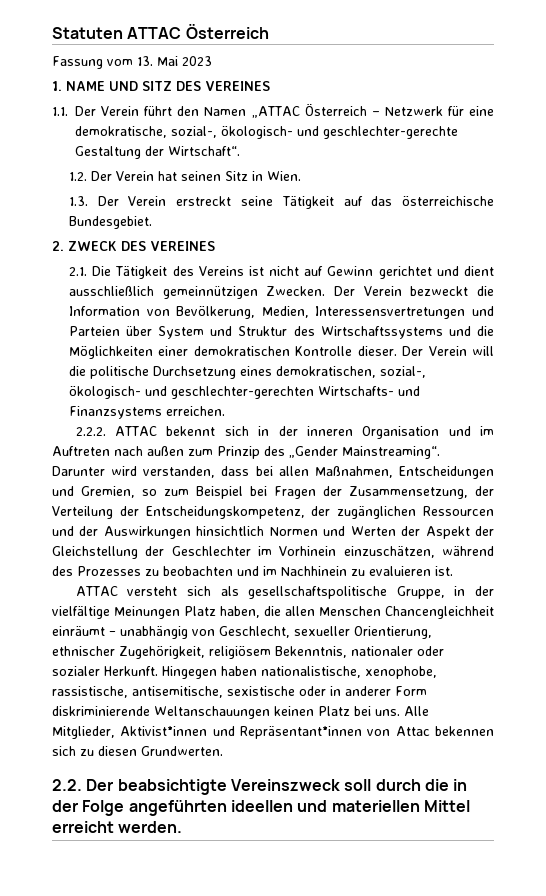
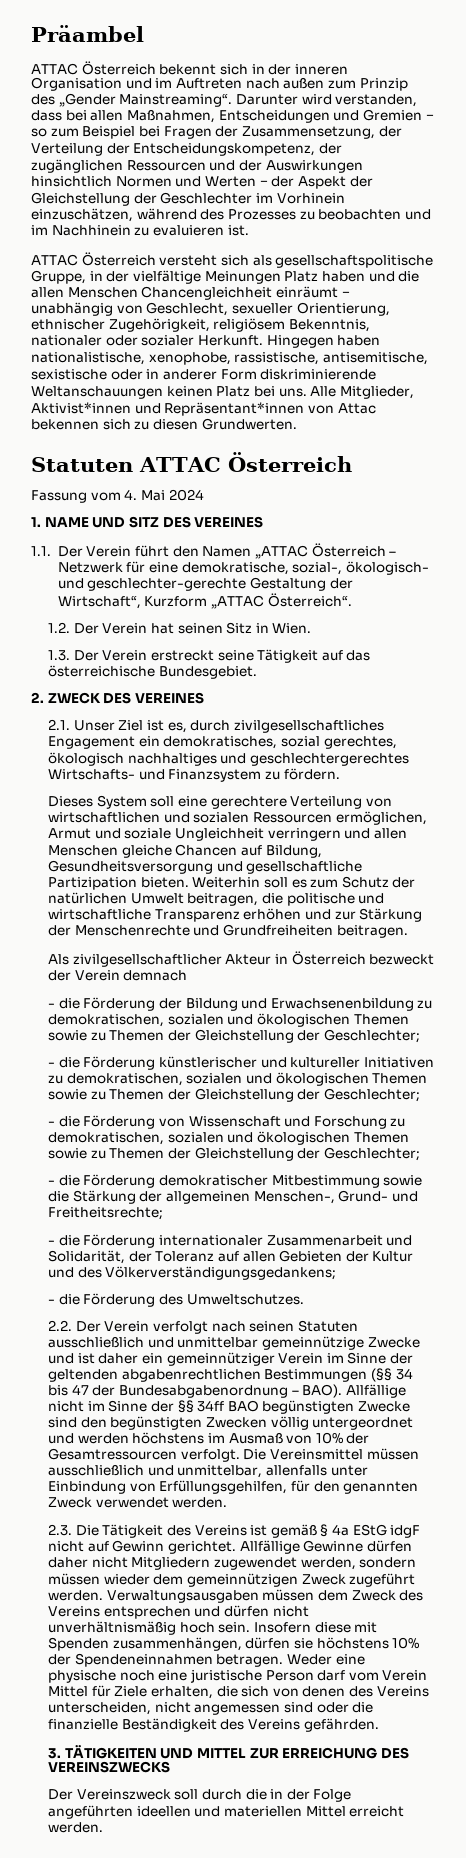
- Statuten ATTAC Österreich
- Fassung vom 13. Mai 2023
- 1. NAME UND SITZ DES VEREINES
- 1.1. Der Verein führt den Namen „ATTAC Österreich – Netzwerk für eine demokratische, sozial-, ökologisch- und geschlechter-gerechte Gestaltung der Wirtschaft“.
- 1.2. Der Verein hat seinen Sitz in Wien.
- 1.3. Der Verein erstreckt seine Tätigkeit auf das österreichische Bundesgebiet.
- 2. ZWECK DES VEREINES
- 2.1. Die Tätigkeit des Vereins ist nicht auf Gewinn gerichtet und dient ausschließlich gemeinnützigen Zwecken. Der Verein bezweckt die Information von Bevölkerung, Medien, Interessensvertretungen und Parteien über System und Struktur des Wirtschaftssystems und die Möglichkeiten einer demokratischen Kontrolle dieser. Der Verein will die politische Durchsetzung eines demokratischen, sozial-, ökologisch- und geschlechter-gerechten Wirtschafts- und Finanzsystems erreichen.
- 2.2.2. ATTAC bekennt sich in der inneren Organisation und im Auftreten nach außen zum Prinzip des „Gender Mainstreaming“.
+ Präambel
+ ATTAC Österreich bekennt sich in der inneren Organisation und im Auftreten nach außen zum Prinzip des „Gender Mainstreaming“.
- Darunter wird verstanden, dass bei allen Maßnahmen, Entscheidungen und Gremien, so zum Beispiel bei Fragen der Zusammensetzung, der Verteilung der Entscheidungskompetenz, der zugänglichen Ressourcen und der Auswirkungen hinsichtlich Normen und Werten der Aspekt der Gleichstellung der Geschlechter im Vorhinein einzuschätzen, während des Prozesses zu beobachten und im Nachhinein zu evaluieren ist.
+ Darunter wird verstanden, dass bei allen Maßnahmen, Entscheidungen und Gremien − so zum Beispiel bei Fragen der Zusammensetzung, der Verteilung der Entscheidungskompetenz, der zugänglichen Ressourcen und der Auswirkungen hinsichtlich Normen und Werten − der Aspekt der Gleichstellung der Geschlechter im Vorhinein einzuschätzen, während des Prozesses zu beobachten und im Nachhinein zu evaluieren ist.
- ATTAC versteht sich als gesellschaftspolitische Gruppe, in der vielfältige Meinungen Platz haben, die allen Menschen Chancengleichheit einräumt − unabhängig von Geschlecht, sexueller Orientierung, ethnischer Zugehörigkeit, religiösem Bekenntnis, nationaler oder sozialer Herkunft.
+ ATTAC Österreich versteht sich als gesellschaftspolitische Gruppe, in der vielfältige Meinungen Platz haben und die allen Menschen Chancengleichheit einräumt − unabhängig von Geschlecht, sexueller Orientierung, ethnischer Zugehörigkeit, religiösem Bekenntnis, nationaler oder sozialer Herkunft.
- 2.2. Der beabsichtigte Vereinszweck soll durch die in der Folge angeführten ideellen und materiellen Mittel erreicht werden.
+ Statuten ATTAC Österreich
+ Fassung vom 4. Mai 2024
+ 1. NAME UND SITZ DES VEREINES
+ 1.1. Der Verein führt den Namen „ATTAC Österreich – Netzwerk für eine demokratische, sozial-, ökologisch- und geschlechter-gerechte Gestaltung der Wirtschaft“, Kurzform „ATTAC Österreich“.
+ 1.2. Der Verein hat seinen Sitz in Wien.
+ 1.3. Der Verein erstreckt seine Tätigkeit auf das österreichische Bundesgebiet.
+ 2. ZWECK DES VEREINES
+ 2.1. Unser Ziel ist es, durch zivilgesellschaftliches Engagement ein demokratisches, sozial gerechtes, ökologisch nachhaltiges und geschlechtergerechtes Wirtschafts- und Finanzsystem zu fördern.
+ Dieses System soll eine gerechtere Verteilung von wirtschaftlichen und sozialen Ressourcen ermöglichen, Armut und soziale Ungleichheit verringern und allen Menschen gleiche Chancen auf Bildung, Gesundheitsversorgung und gesellschaftliche Partizipation bieten. Weiterhin soll es zum Schutz der natürlichen Umwelt beitragen, die politische und wirtschaftliche Transparenz erhöhen und zur Stärkung der Menschenrechte und Grundfreiheiten beitragen.
+ Als zivilgesellschaftlicher Akteur in Österreich bezweckt der Verein demnach
+ - die Förderung der Bildung und Erwachsenenbildung zu demokratischen, sozialen und ökologischen Themen sowie zu Themen der Gleichstellung der Geschlechter;
+ - die Förderung künstlerischer und kultureller Initiativen zu demokratischen, sozialen und ökologischen Themen sowie zu Themen der Gleichstellung der Geschlechter;
+ - die Förderung von Wissenschaft und Forschung zu demokratischen, sozialen und ökologischen Themen sowie zu Themen der Gleichstellung der Geschlechter;
+ - die Förderung demokratischer Mitbestimmung sowie die Stärkung der allgemeinen Menschen-, Grund- und Freitheitsrechte;
+ - die Förderung internationaler Zusammenarbeit und Solidarität, der Toleranz auf allen Gebieten der Kultur und des Völkerverständigungsgedankens;
+ - die Förderung des Umweltschutzes.
+ 2.2. Der Verein verfolgt nach seinen Statuten ausschließlich und unmittelbar gemeinnützige Zwecke und ist daher ein gemeinnütziger Verein im Sinne der geltenden abgabenrechtlichen Bestimmungen (§§ 34 bis 47 der Bundesabgabenordnung – BAO). Allfällige nicht im Sinne der §§ 34ff BAO begünstigten Zwecke sind den begünstigten Zwecken völlig untergeordnet und werden höchstens im Ausmaß von 10% der Gesamtressourcen verfolgt. Die Vereinsmittel müssen ausschließlich und unmittelbar, allenfalls unter Einbindung von Erfüllungsgehilfen, für den genannten Zweck verwendet werden.
+ 2.3. Die Tätigkeit des Vereins ist gemäß § 4a EStG idgF nicht auf Gewinn gerichtet. Allfällige Gewinne dürfen daher nicht Mitgliedern zugewendet werden, sondern müssen wieder dem gemeinnützigen Zweck zugeführt werden. Verwaltungsausgaben müssen dem Zweck des Vereins entsprechen und dürfen nicht unverhältnismäßig hoch sein. Insofern diese mit Spenden zusammenhängen, dürfen sie höchstens 10% der Spendeneinnahmen betragen. Weder eine physische noch eine juristische Person darf vom Verein Mittel für Ziele erhalten, die sich von denen des Vereins unterscheiden, nicht angemessen sind oder die finanzielle Beständigkeit des Vereins gefährden.
+ 3. TÄTIGKEITEN UND MITTEL ZUR ERREICHUNG DES VEREINSZWECKS
+ Der Vereinszweck soll durch die in der Folge angeführten ideellen und materiellen Mittel erreicht werden.

